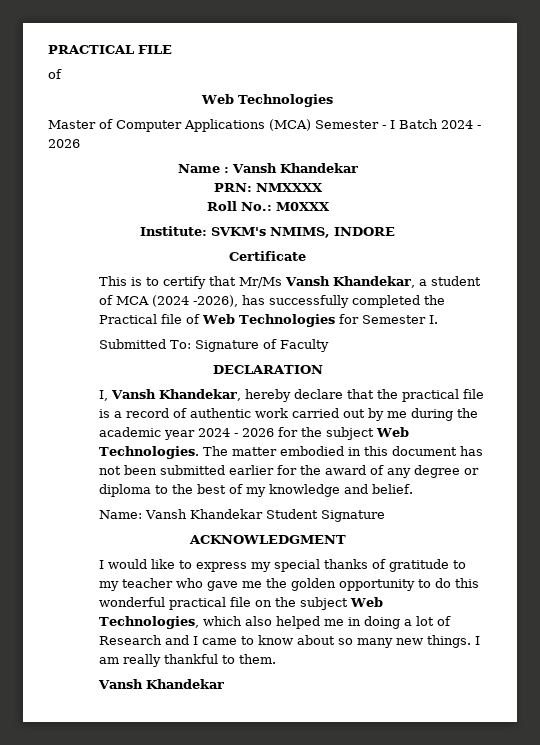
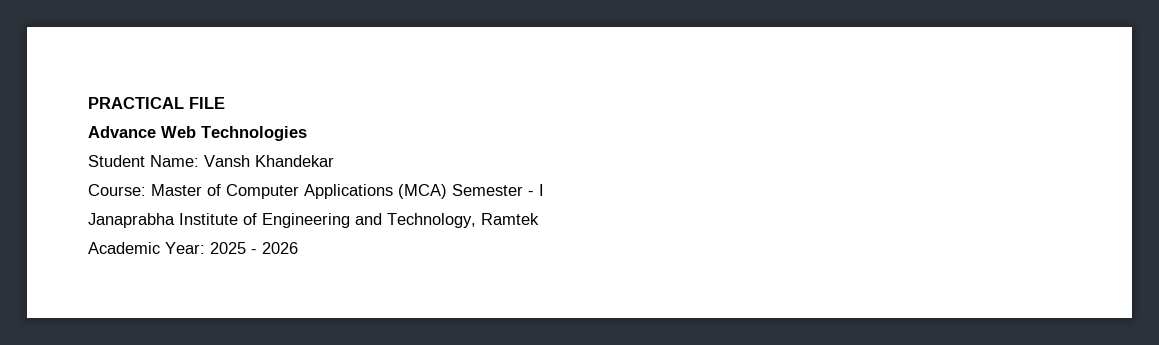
  PRACTICAL FILE
- of
- Web Technologies
+ Advance Web Technologies
- Master of Computer Applications (MCA) Semester - I Batch 2024 - 2026
- Name : Vansh Khandekar
- PRN: NMXXXX
- Roll No.: M0XXX
- Institute: SVKM's NMIMS, INDORE
- Certificate
- This is to certify that Mr/Ms Vansh Khandekar, a student of MCA (2024 -2026), has successfully completed the Practical file of Web Technologies for Semester I.
- Submitted To: Signature of Faculty
- DECLARATION
- I, Vansh Khandekar, hereby declare that the practical file is a record of authentic work carried out by me during the academic year 2024 - 2026 for the subject Web Technologies. The matter embodied in this document has not been submitted earlier for the award of any degree or diploma to the best of my knowledge and belief.
- Name: Vansh Khandekar Student Signature
- ACKNOWLEDGMENT
- I would like to express my special thanks of gratitude to my teacher who gave me the golden opportunity to do this wonderful practical file on the subject Web Technologies, which also helped me in doing a lot of Research and I came to know about so many new things. I am really thankful to them.
- Vansh Khandekar
+ Student Name: Vansh Khandekar
+ Course: Master of Computer Applications (MCA) Semester - I
+ Janaprabha Institute of Engineering and Technology, Ramtek
+ Academic Year: 2025 - 2026

